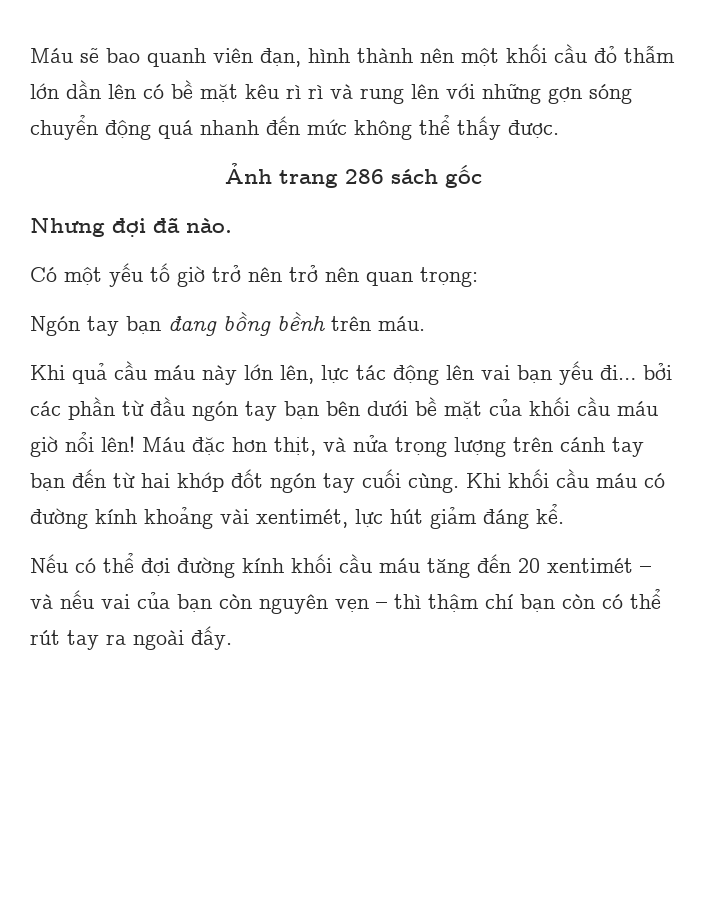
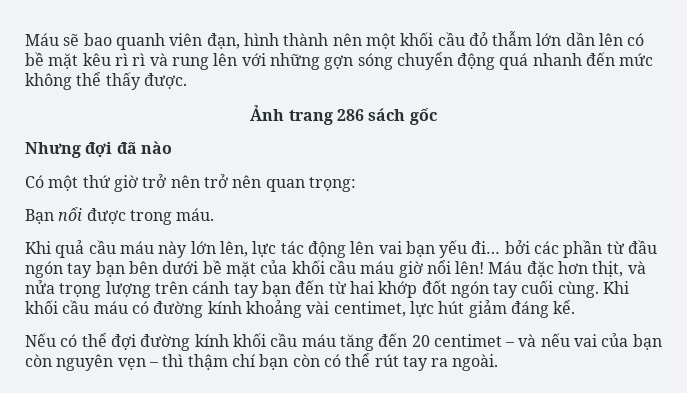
- Nhưng đợi đã nào.
+ Nhưng đợi đã nào
- Có một yếu tố giờ trở nên trở nên quan trọng:
+ Có một thứ giờ trở nên trở nên quan trọng:
- Ngón tay bạn đang bồng bềnh trên máu.
+ Bạn nổi được trong máu.
- Khi khối cầu máu có đường kính khoảng vài xentimét, lực hút giảm đáng kể.
+ Khi khối cầu máu có đường kính khoảng vài centimet, lực hút giảm đáng kể.
- Nếu có thể đợi đường kính khối cầu máu tăng đến 20 xentimét – và nếu vai của bạn còn nguyên vẹn – thì thậm chí bạn còn có thể rút tay ra ngoài đấy.
+ Nếu có thể đợi đường kính khối cầu máu tăng đến 20 centimet – và nếu vai của bạn còn nguyên vẹn – thì thậm chí bạn còn có thể rút tay ra ngoài.

